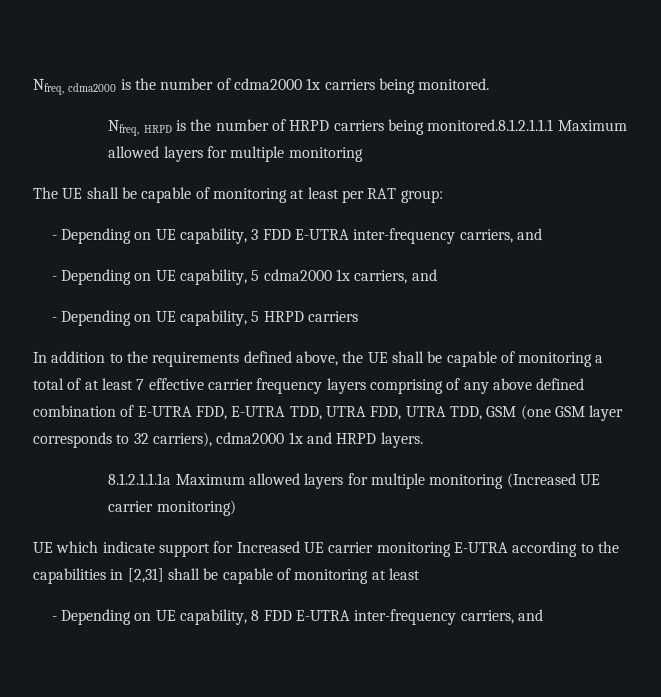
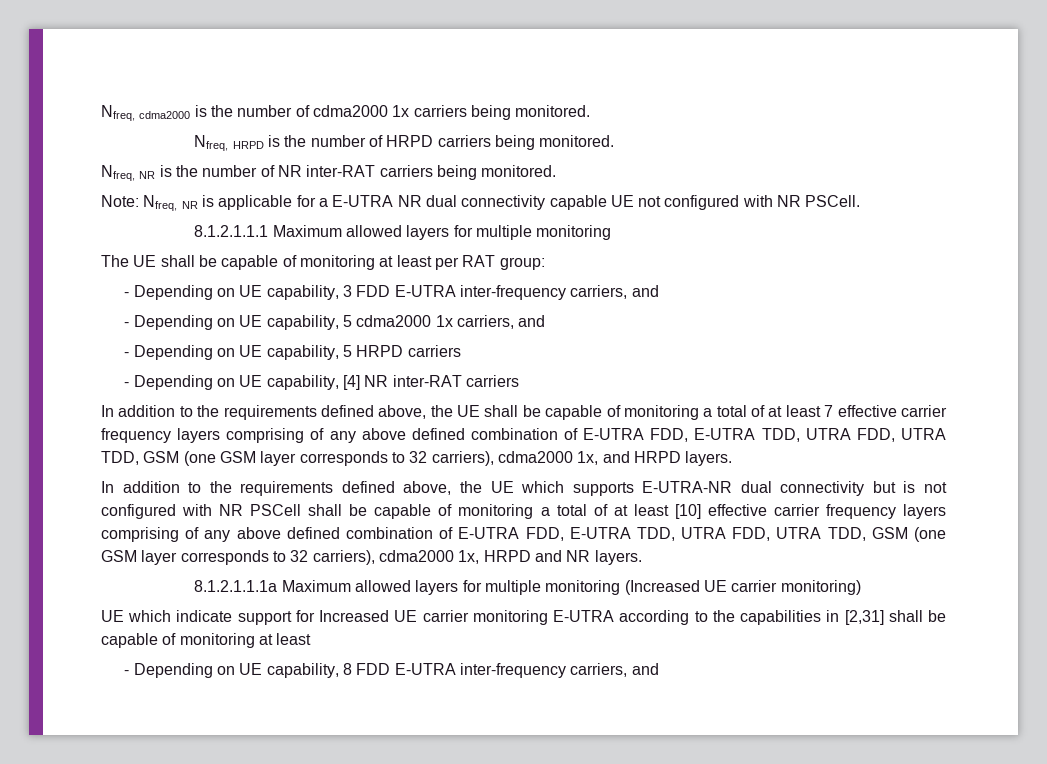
- Nfreq, HRPD is the number of HRPD carriers being monitored.8.1.2.1.1.1 Maximum allowed layers for multiple monitoring
+ Nfreq, HRPD is the number of HRPD carriers being monitored.
+ Nfreq, NR is the number of NR inter-RAT carriers being monitored.
+ Note: Nfreq, NR is applicable for a E-UTRA NR dual connectivity capable UE not configured with NR PSCell.
+ 8.1.2.1.1.1 Maximum allowed layers for multiple monitoring
+ - Depending on UE capability, [4] NR inter-RAT carriers
- In addition to the requirements defined above, the UE shall be capable of monitoring a total of at least 7 effective carrier frequency layers comprising of any above defined combination of E-UTRA FDD, E-UTRA TDD, UTRA FDD, UTRA TDD, GSM (one GSM layer corresponds to 32 carriers), cdma2000 1x and HRPD layers.
+ In addition to the requirements defined above, the UE shall be capable of monitoring a total of at least 7 effective carrier frequency layers comprising of any above defined combination of E-UTRA FDD, E-UTRA TDD, UTRA FDD, UTRA TDD, GSM (one GSM layer corresponds to 32 carriers), cdma2000 1x, and HRPD layers.
+ In addition to the requirements defined above, the UE which supports E-UTRA-NR dual connectivity but is not configured with NR PSCell shall be capable of monitoring a total of at least [10] effective carrier frequency layers comprising of any above defined combination of E-UTRA FDD, E-UTRA TDD, UTRA FDD, UTRA TDD, GSM (one GSM layer corresponds to 32 carriers), cdma2000 1x, HRPD and NR layers.

